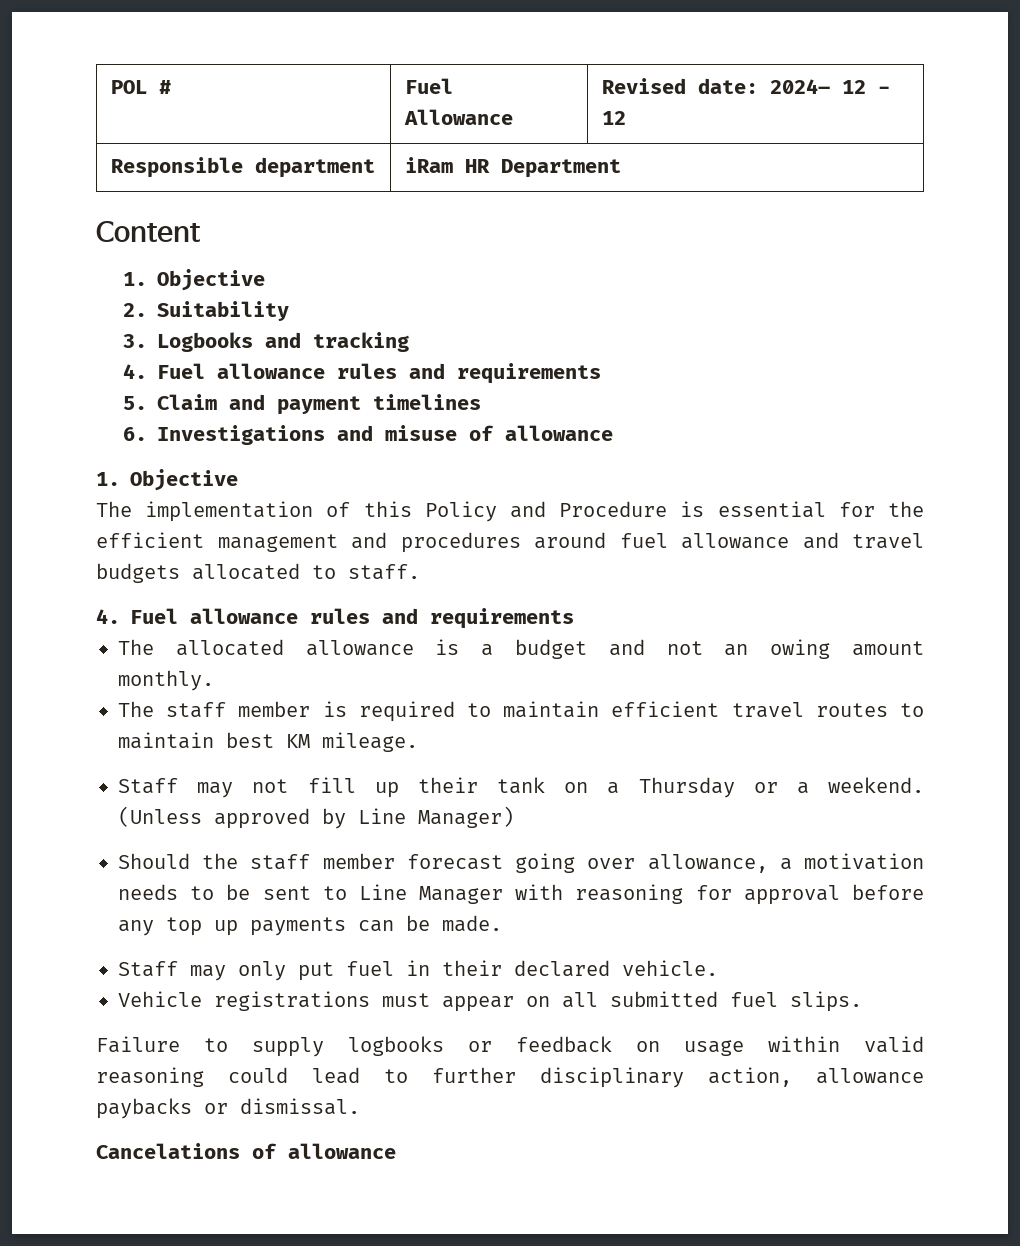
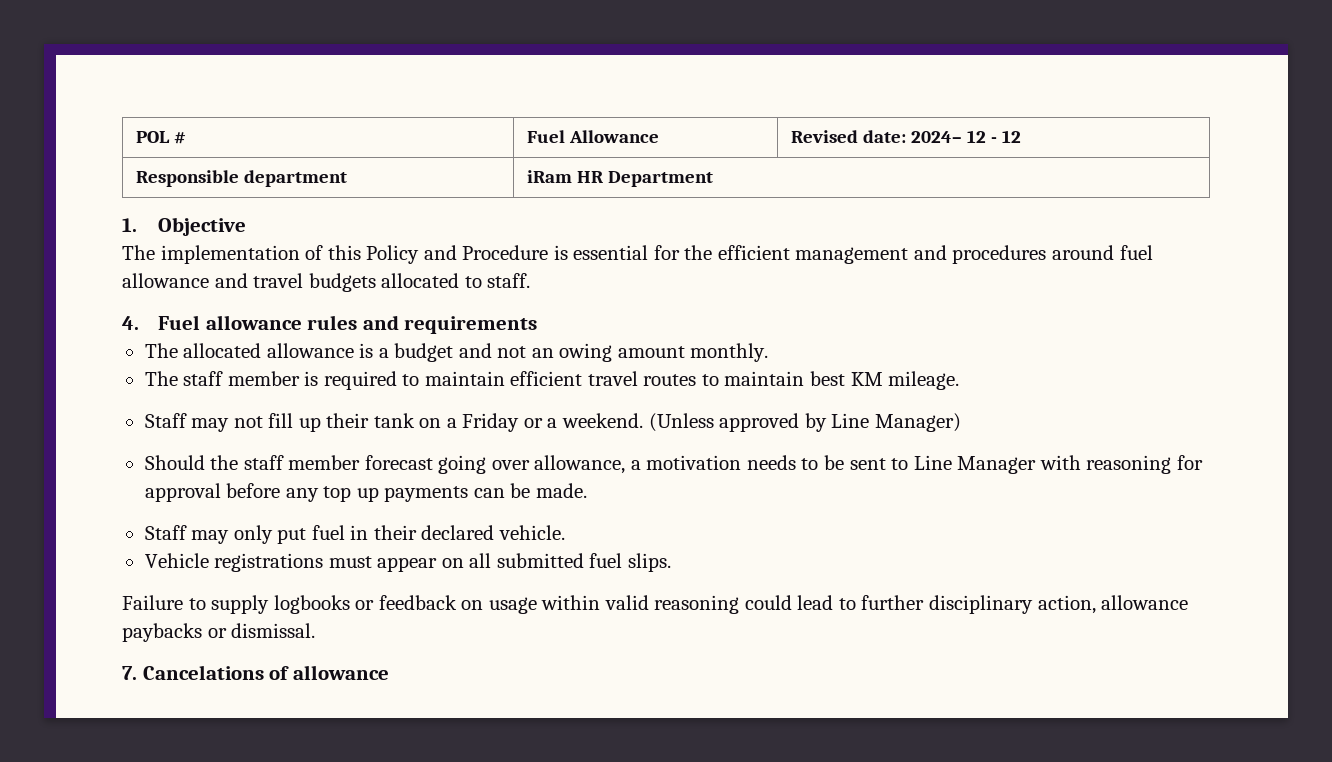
- Content
- 1. Objective
- 2. Suitability
- 3. Logbooks and tracking
- 4. Fuel allowance rules and requirements
- 5. Claim and payment timelines
- 6. Investigations and misuse of allowance
- Staff may not fill up their tank on a Thursday or a weekend.
+ Staff may not fill up their tank on a Friday or a weekend.
- Cancelations of allowance
+ 7. Cancelations of allowance

